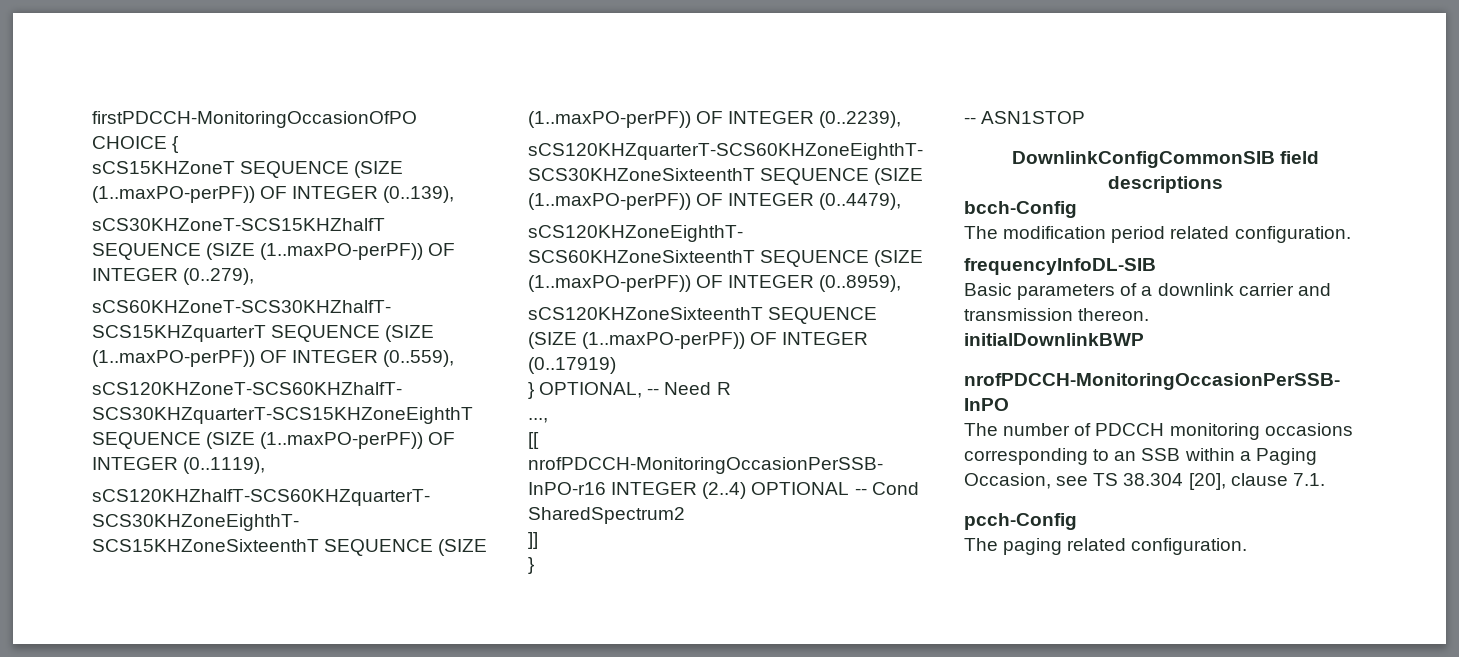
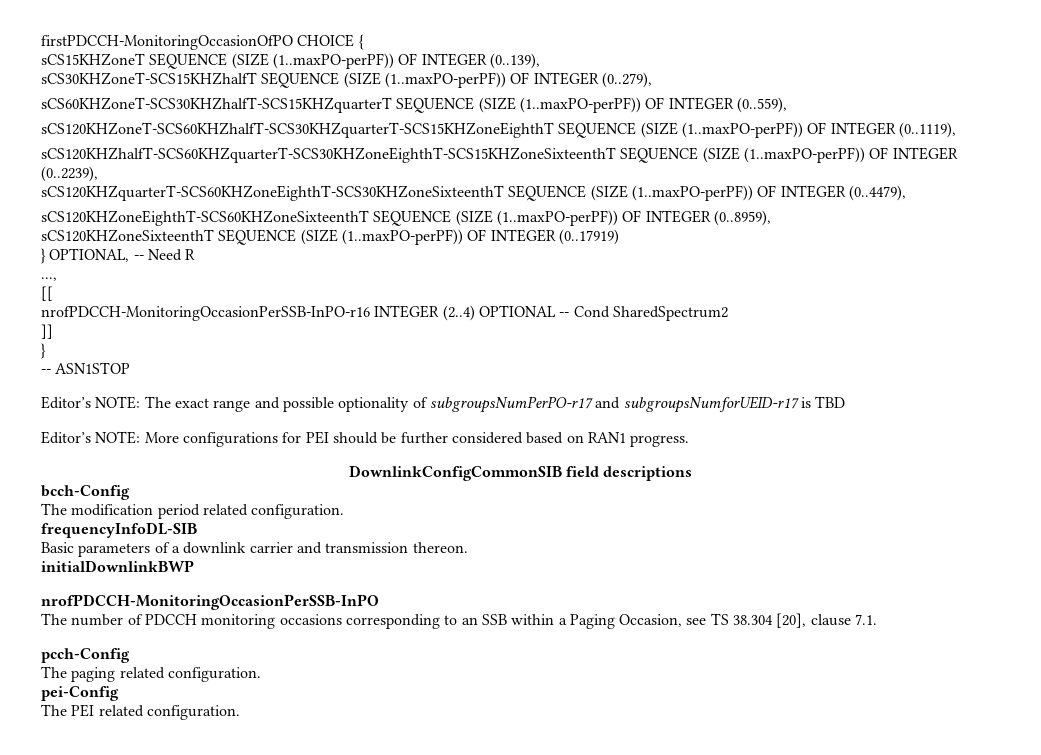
+ Editor’s NOTE: The exact range and possible optionality of subgroupsNumPerPO-r17 and subgroupsNumforUEID-r17 is TBD
+ Editor’s NOTE: More configurations for PEI should be further considered based on RAN1 progress.
+ pei-Config
+ The PEI related configuration.

